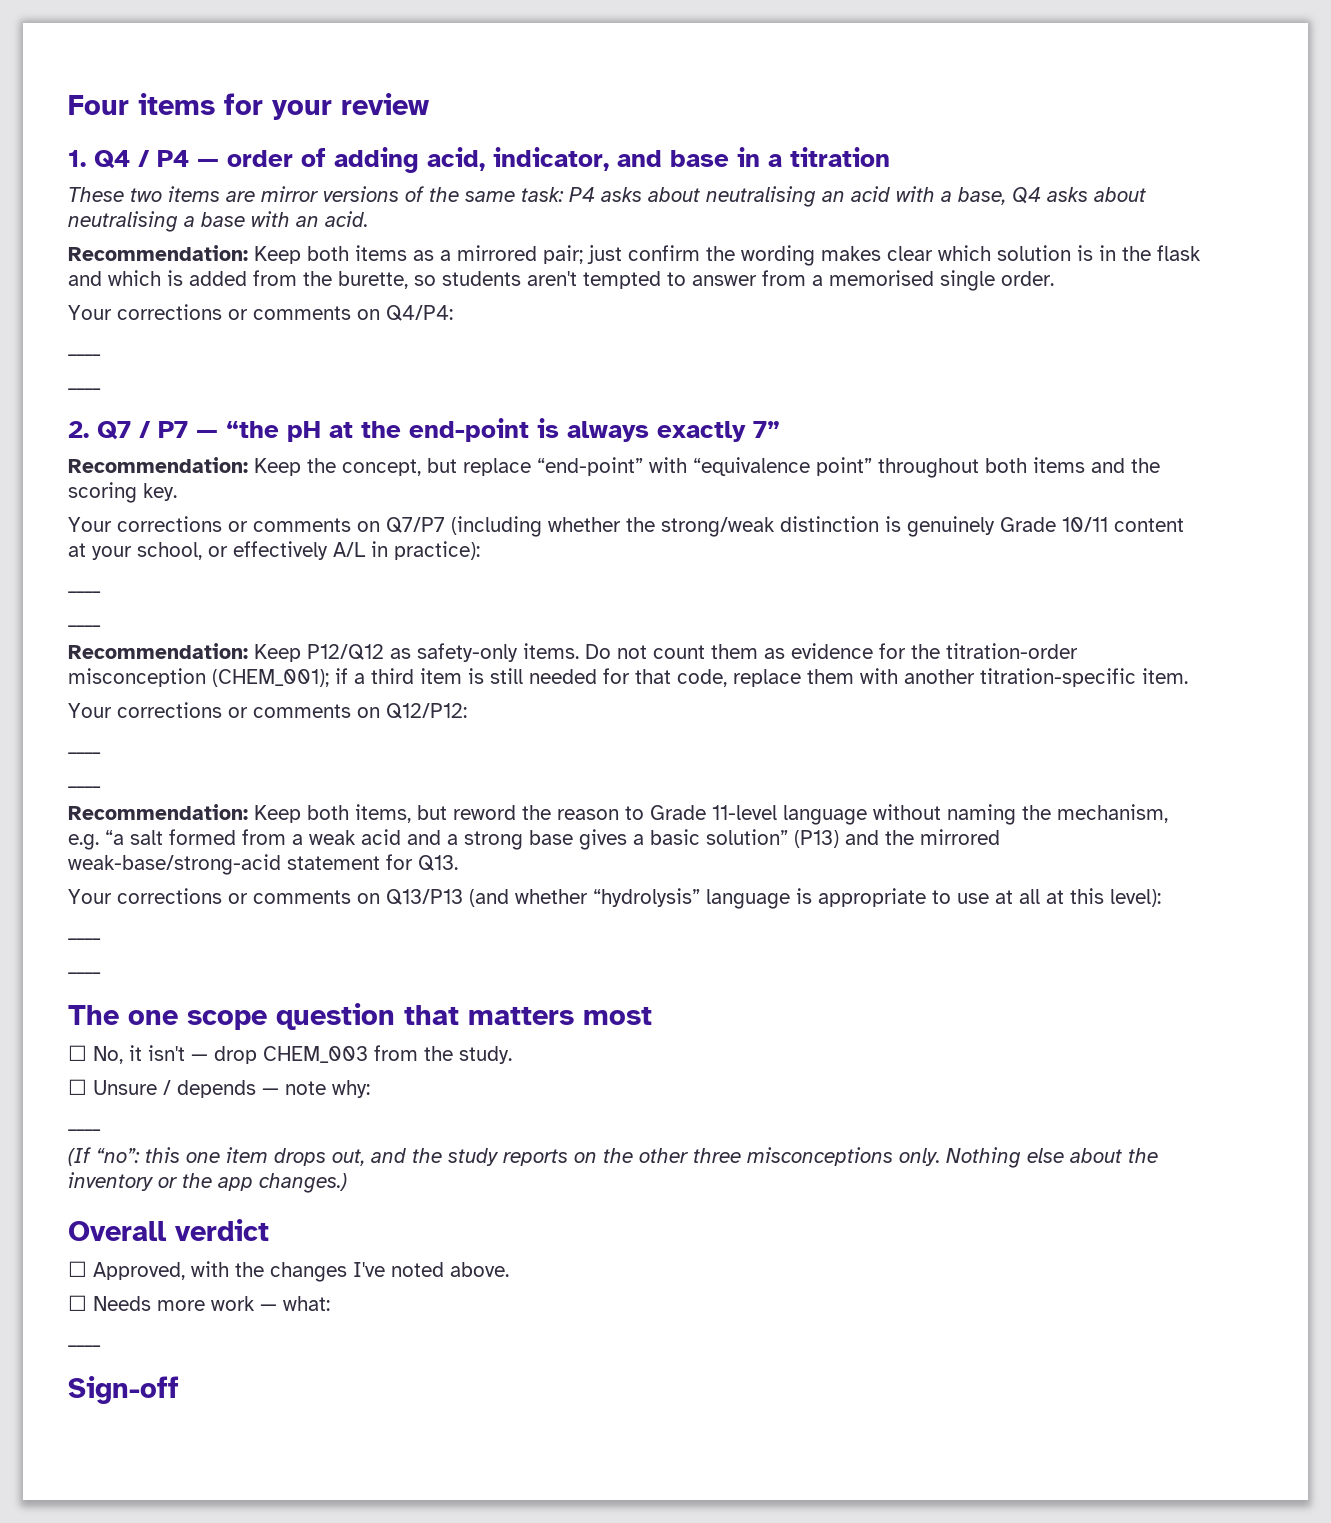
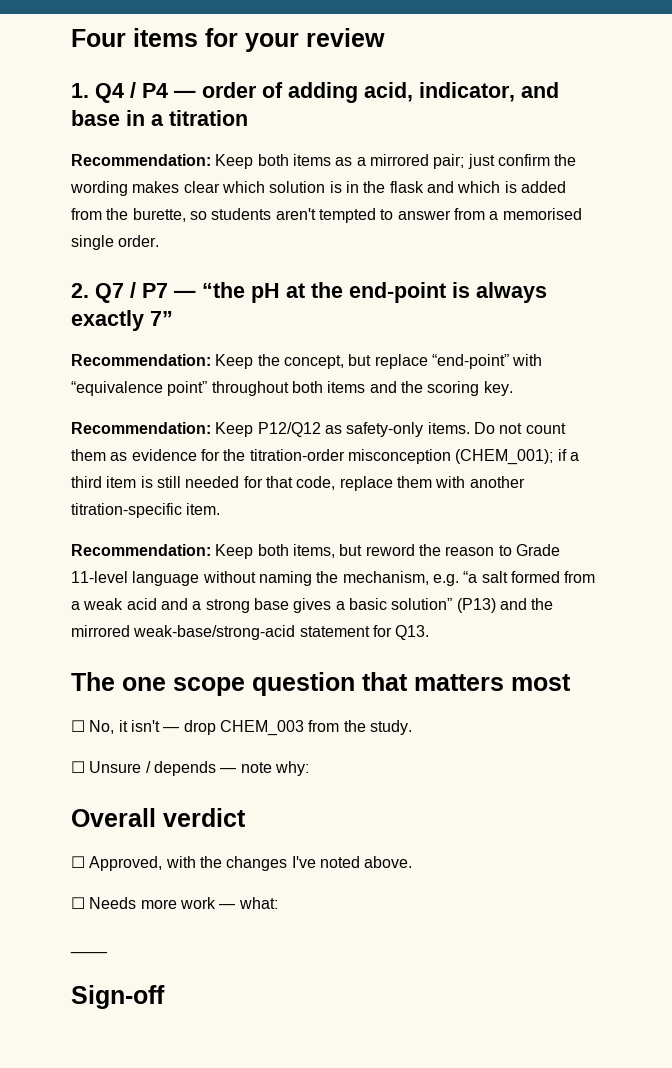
- These two items are mirror versions of the same task: P4 asks about neutralising an acid with a base, Q4 asks about neutralising a base with an acid.
- Your corrections or comments on Q4/P4:
- ____
- ____
- Your corrections or comments on Q7/P7 (including whether the strong/weak distinction is genuinely Grade 10/11 content at your school, or effectively A/L in practice):
- ____
- ____
- Your corrections or comments on Q12/P12:
- ____
- ____
- Your corrections or comments on Q13/P13 (and whether “hydrolysis” language is appropriate to use at all at this level):
- ____
- ____
  ☐ Unsure / depends — note why:
- ____
- (If “no”: this one item drops out, and the study reports on the other three misconceptions only. Nothing else about the inventory or the app changes.)

